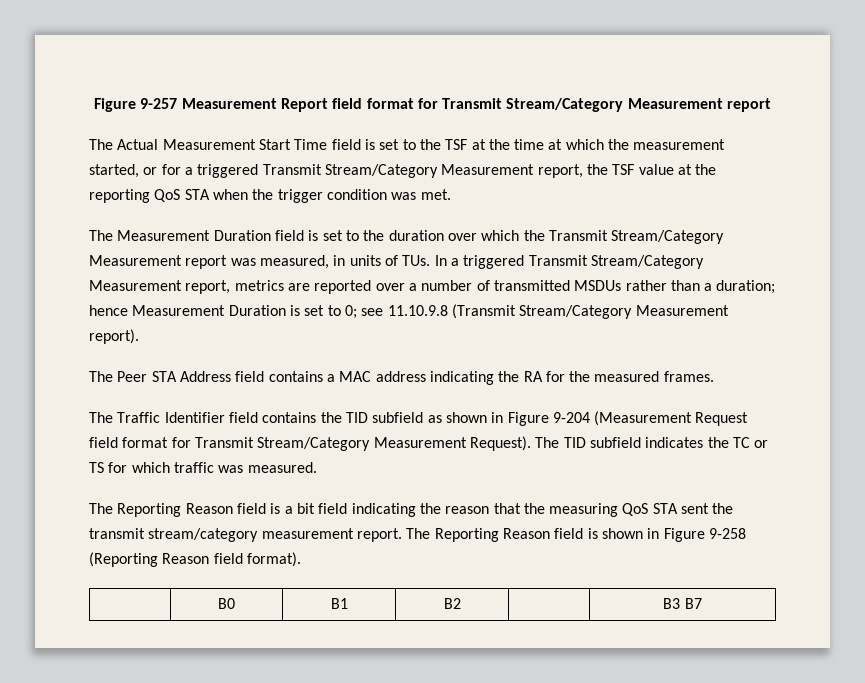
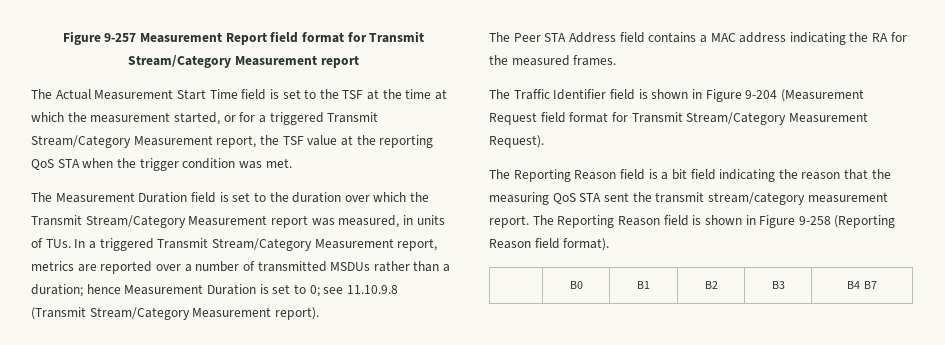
- The Traffic Identifier field contains the TID subfield as shown in Figure 9-204 (Measurement Request field format for Transmit Stream/Category Measurement Request). The TID subfield indicates the TC or TS for which traffic was measured.
+ The Traffic Identifier field is shown in Figure 9-204 (Measurement Request field format for Transmit Stream/Category Measurement Request).
- | B0 | B1 | B2 | | B3 B7
+ | B0 | B1 | B2 | B3 | B4 B7

